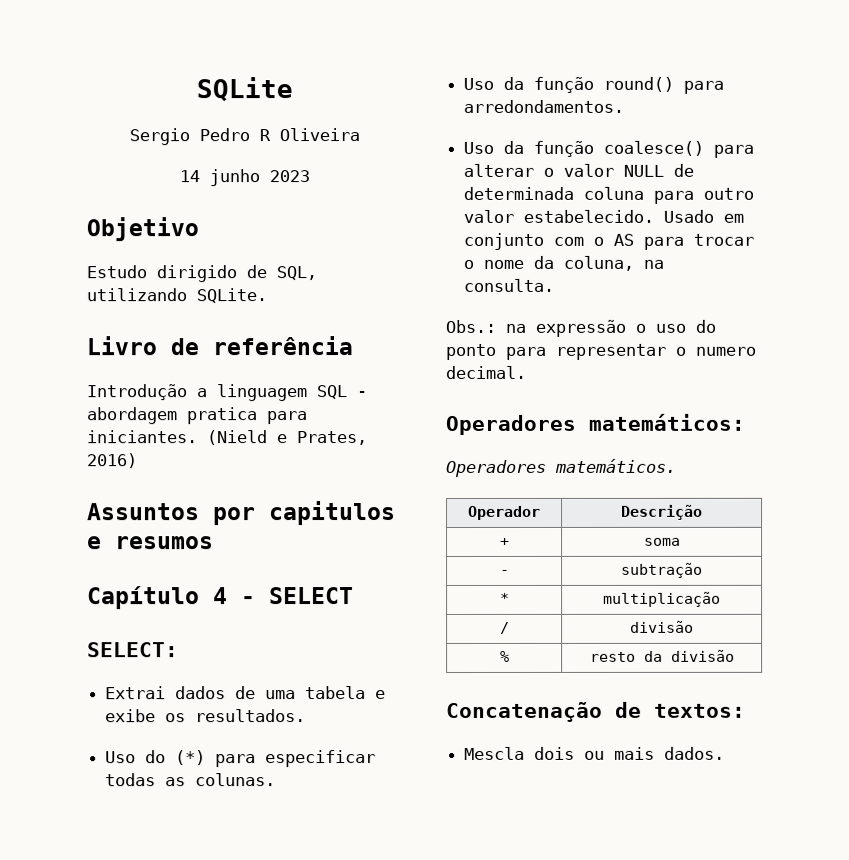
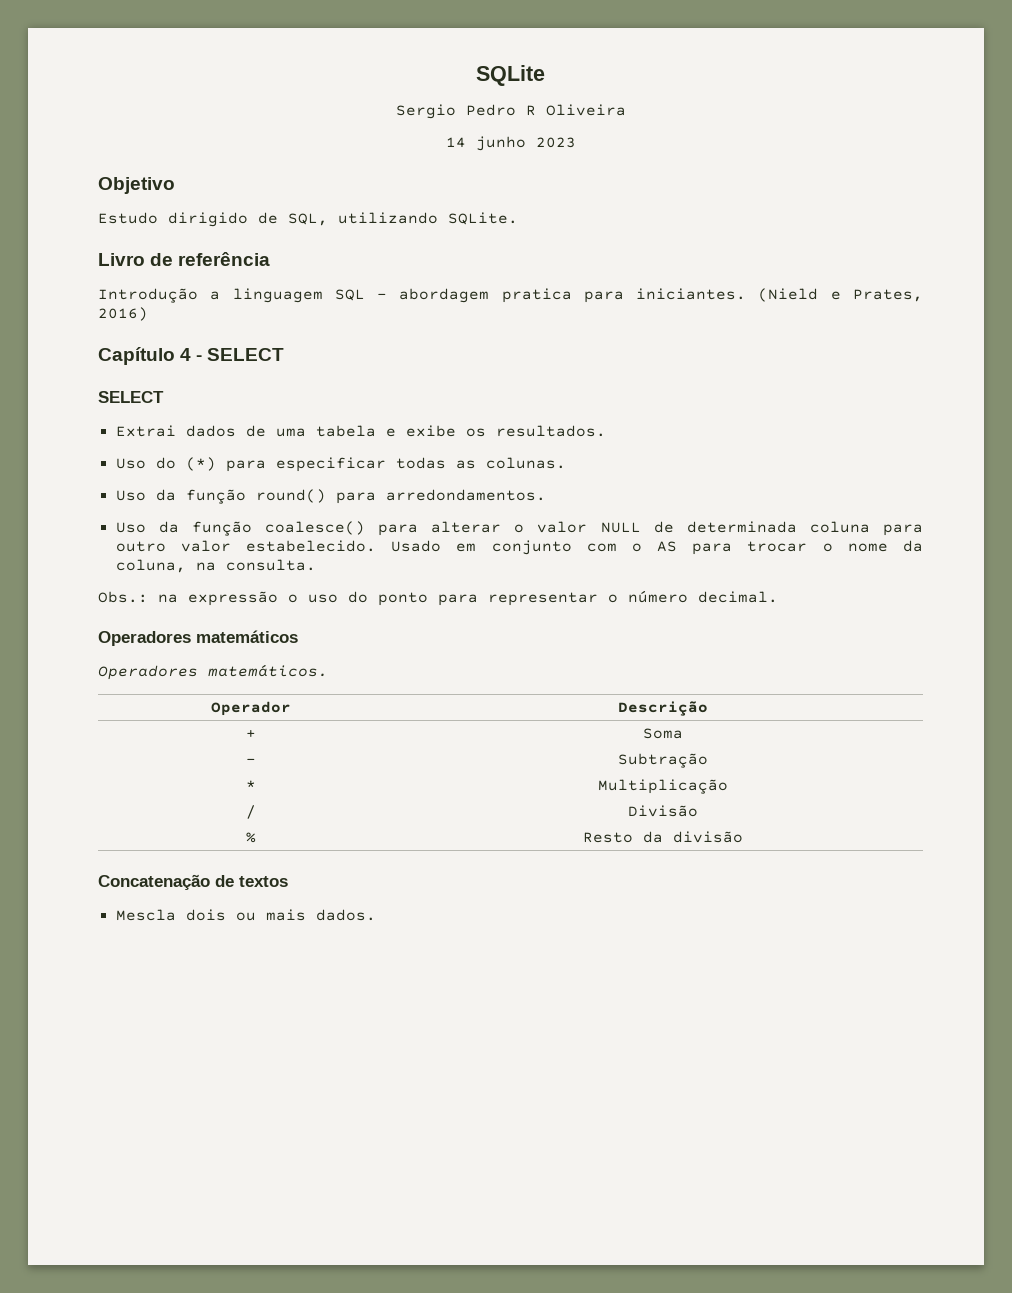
- Assuntos por capitulos e resumos
  Capítulo 4 - SELECT
- SELECT:
+ SELECT
- Obs.: na expressão o uso do ponto para representar o numero decimal.
+ Obs.: na expressão o uso do ponto para representar o número decimal.
- Operadores matemáticos:
+ Operadores matemáticos
- + | soma
+ + | Soma
- - | subtração
+ - | Subtração
- * | multiplicação
+ * | Multiplicação
- / | divisão
+ / | Divisão
- % | resto da divisão
+ % | Resto da divisão
- Concatenação de textos:
+ Concatenação de textos

